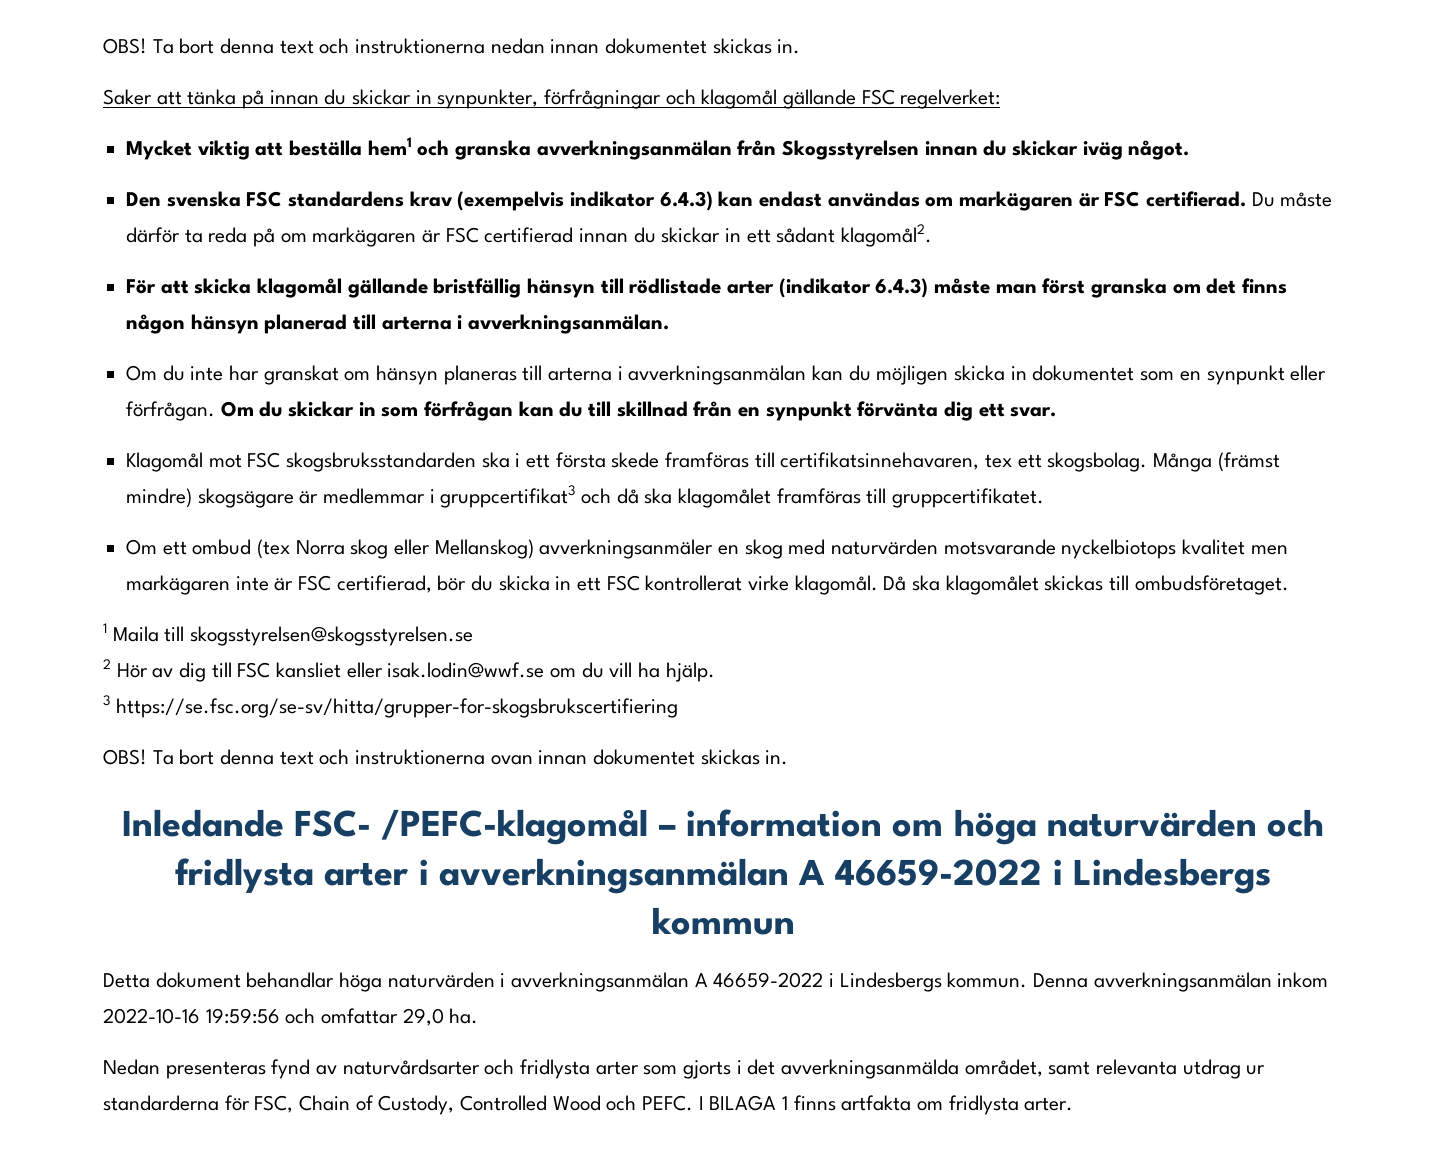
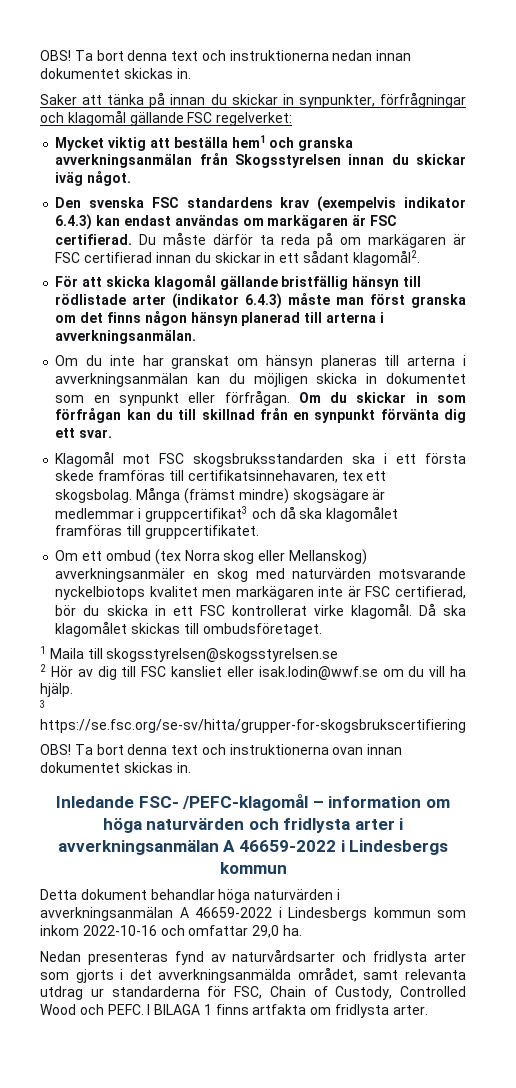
- Detta dokument behandlar höga naturvärden i avverkningsanmälan A 46659-2022 i Lindesbergs kommun. Denna avverkningsanmälan inkom 2022-10-16 19:59:56 och omfattar 29,0 ha.
+ Detta dokument behandlar höga naturvärden i avverkningsanmälan A 46659-2022 i Lindesbergs kommun som inkom 2022-10-16 och omfattar 29,0 ha.

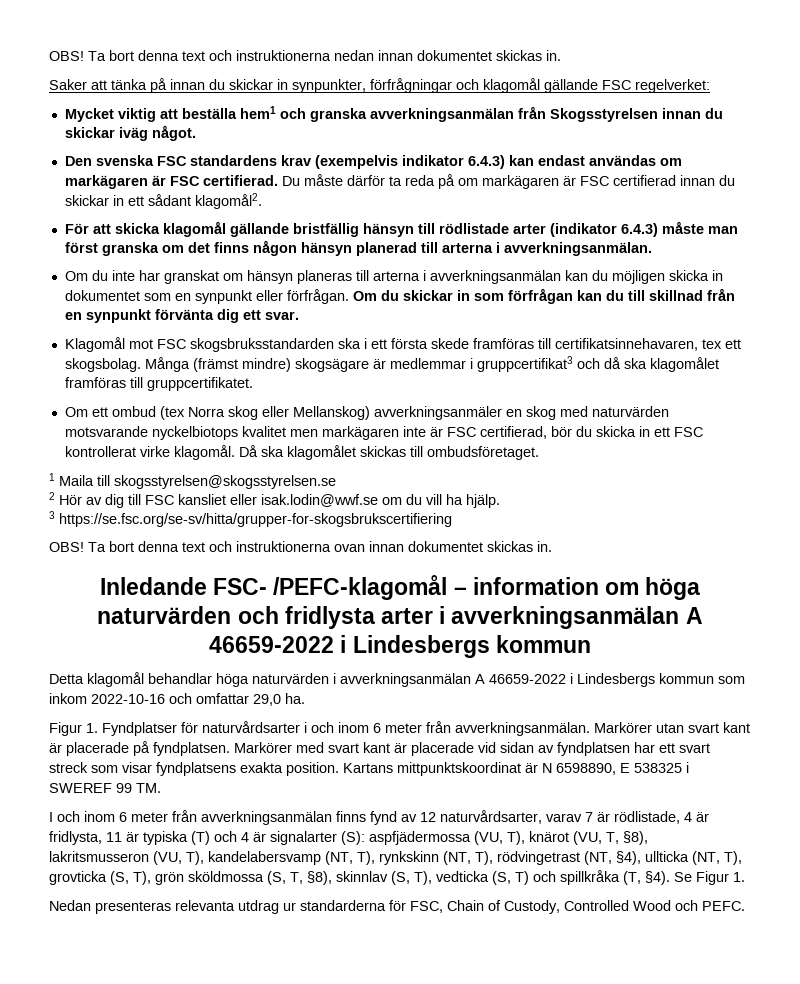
- Detta dokument behandlar höga naturvärden i avverkningsanmälan A 46659-2022 i Lindesbergs kommun som inkom 2022-10-16 och omfattar 29,0 ha.
+ Detta klagomål behandlar höga naturvärden i avverkningsanmälan A 46659-2022 i Lindesbergs kommun som inkom 2022-10-16 och omfattar 29,0 ha.
- Nedan presenteras fynd av naturvårdsarter och fridlysta arter som gjorts i det avverkningsanmälda området, samt relevanta utdrag ur standarderna för FSC, Chain of Custody, Controlled Wood och PEFC. I BILAGA 1 finns artfakta om fridlysta arter.
+ Figur 1. Fyndplatser för naturvårdsarter i och inom 6 meter från avverkningsanmälan. Markörer utan svart kant är placerade på fyndplatsen. Markörer med svart kant är placerade vid sidan av fyndplatsen har ett svart streck som visar fyndplatsens exakta position. Kartans mittpunktskoordinat är N 6598890, E 538325 i SWEREF 99 TM.
+ I och inom 6 meter från avverkningsanmälan finns fynd av 12 naturvårdsarter, varav 7 är rödlistade, 4 är fridlysta, 11 är typiska (T) och 4 är signalarter (S): aspfjädermossa (VU, T), knärot (VU, T, §8), lakritsmusseron (VU, T), kandelabersvamp (NT, T), rynkskinn (NT, T), rödvingetrast (NT, §4), ullticka (NT, T), grovticka (S, T), grön sköldmossa (S, T, §8), skinnlav (S, T), vedticka (S, T) och spillkråka (T, §4). Se Figur 1.
+ Nedan presenteras relevanta utdrag ur standarderna för FSC, Chain of Custody, Controlled Wood och PEFC.

